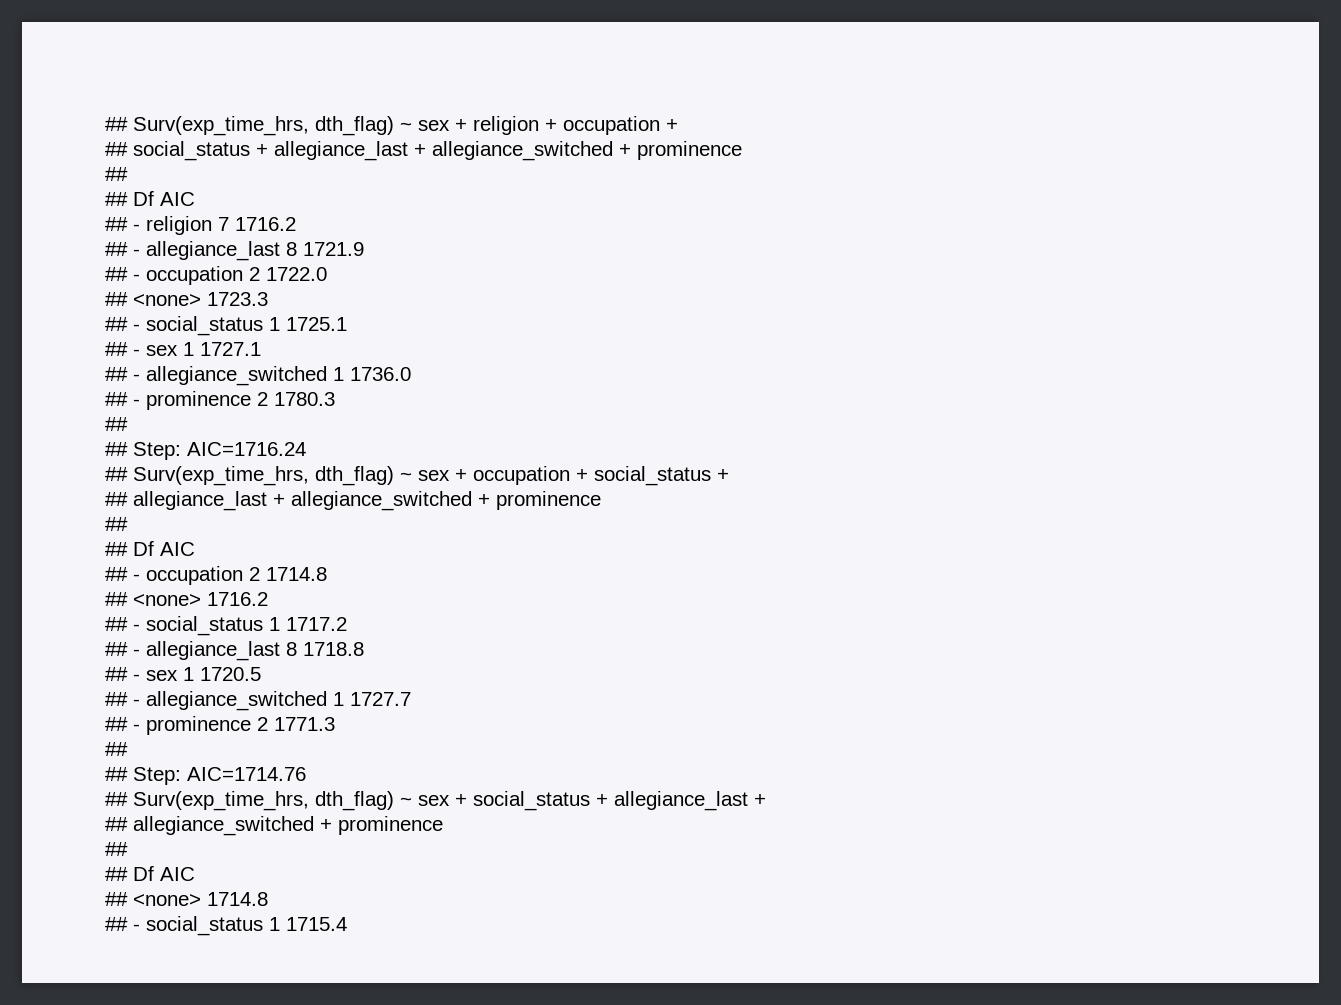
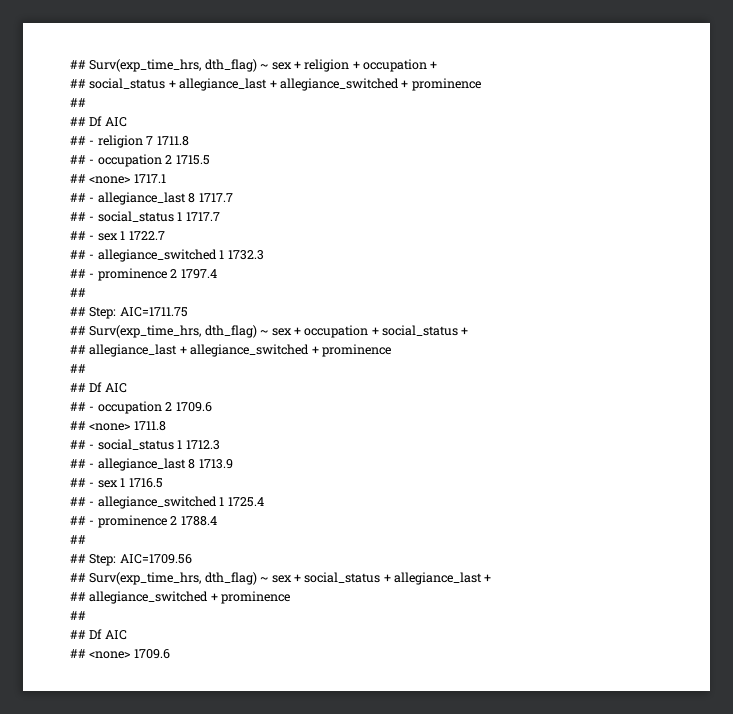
- ## - religion 7 1716.2
- ## - allegiance_last 8 1721.9
- ## - occupation 2 1722.0
- ## <none> 1723.3
- ## - social_status 1 1725.1
- ## - sex 1 1727.1
- ## - allegiance_switched 1 1736.0
- ## - prominence 2 1780.3
+ ## - religion 7 1711.8
+ ## - occupation 2 1715.5
+ ## <none> 1717.1
+ ## - allegiance_last 8 1717.7
+ ## - social_status 1 1717.7
+ ## - sex 1 1722.7
+ ## - allegiance_switched 1 1732.3
+ ## - prominence 2 1797.4
  ##
- ## Step: AIC=1716.24
+ ## Step: AIC=1711.75
- ## - occupation 2 1714.8
- ## <none> 1716.2
- ## - social_status 1 1717.2
- ## - allegiance_last 8 1718.8
- ## - sex 1 1720.5
- ## - allegiance_switched 1 1727.7
- ## - prominence 2 1771.3
+ ## - occupation 2 1709.6
+ ## <none> 1711.8
+ ## - social_status 1 1712.3
+ ## - allegiance_last 8 1713.9
+ ## - sex 1 1716.5
+ ## - allegiance_switched 1 1725.4
+ ## - prominence 2 1788.4
  ##
- ## Step: AIC=1714.76
+ ## Step: AIC=1709.56
- ## <none> 1714.8
- ## - social_status 1 1715.4
+ ## <none> 1709.6

